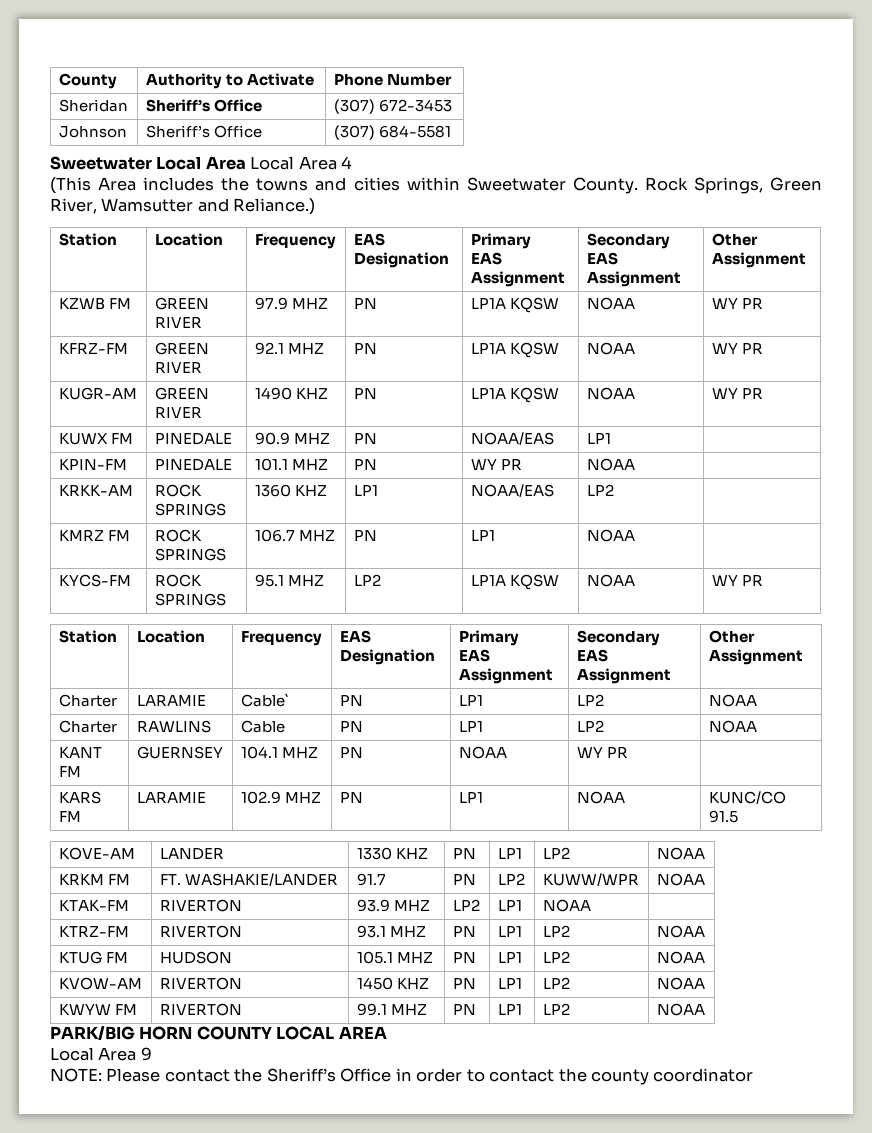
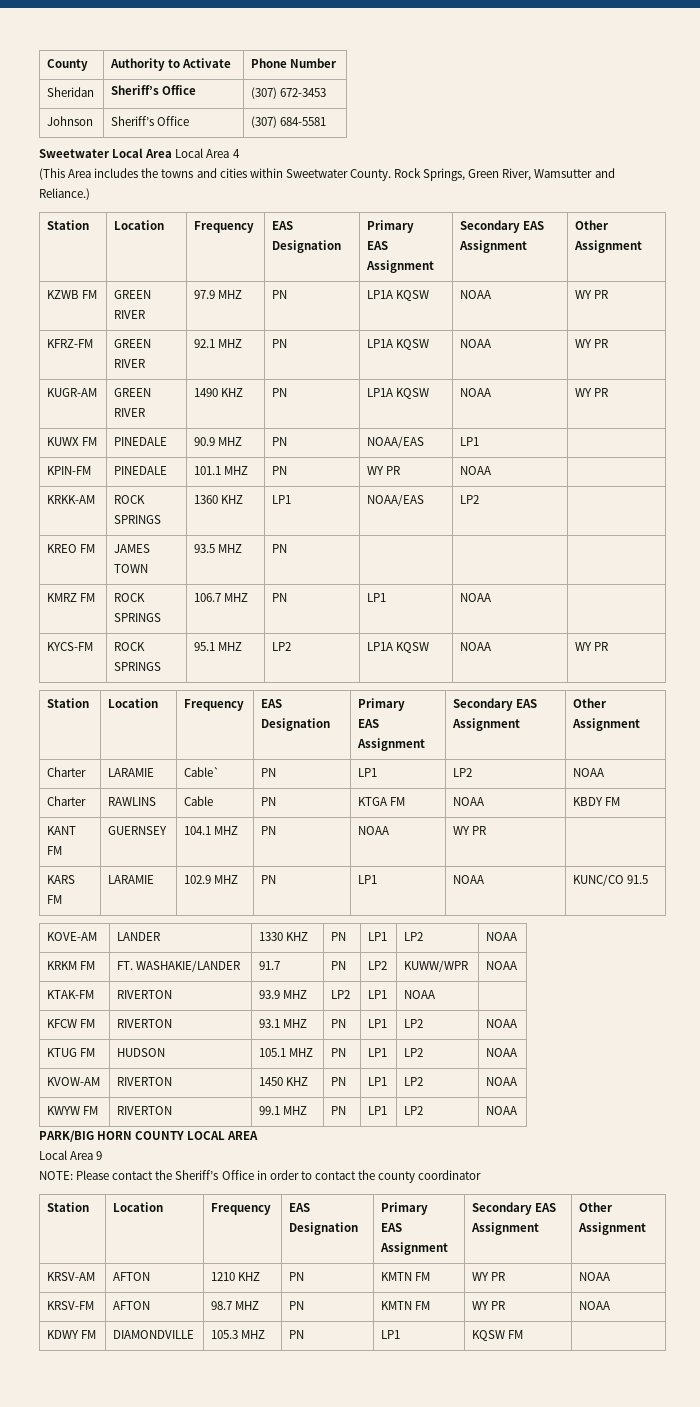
+ KREO FM | JAMES TOWN | 93.5 MHZ | PN | | |
- Charter | RAWLINS | Cable | PN | LP1 | LP2 | NOAA
+ Charter | RAWLINS | Cable | PN | KTGA FM | NOAA | KBDY FM
- KTRZ-FM | RIVERTON | 93.1 MHZ | PN | LP1 | LP2 | NOAA
+ KFCW FM | RIVERTON | 93.1 MHZ | PN | LP1 | LP2 | NOAA
  NOTE: Please contact the Sheriff’s Office in order to contact the county coordinator
+ Station | Location | Frequency | EAS Designation | Primary
+ EAS Assignment | Secondary EAS Assignment | Other Assignment
+ KRSV-AM | AFTON | 1210 KHZ | PN | KMTN FM | WY PR | NOAA
+ KRSV-FM | AFTON | 98.7 MHZ | PN | KMTN FM | WY PR | NOAA
+ KDWY FM | DIAMONDVILLE | 105.3 MHZ | PN | LP1 | KQSW FM |

